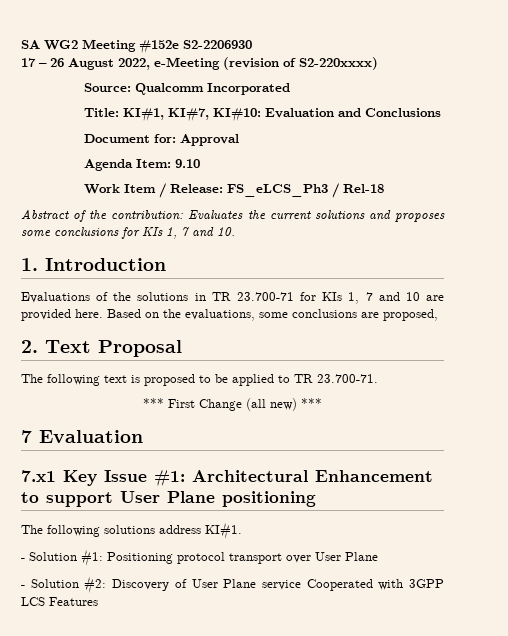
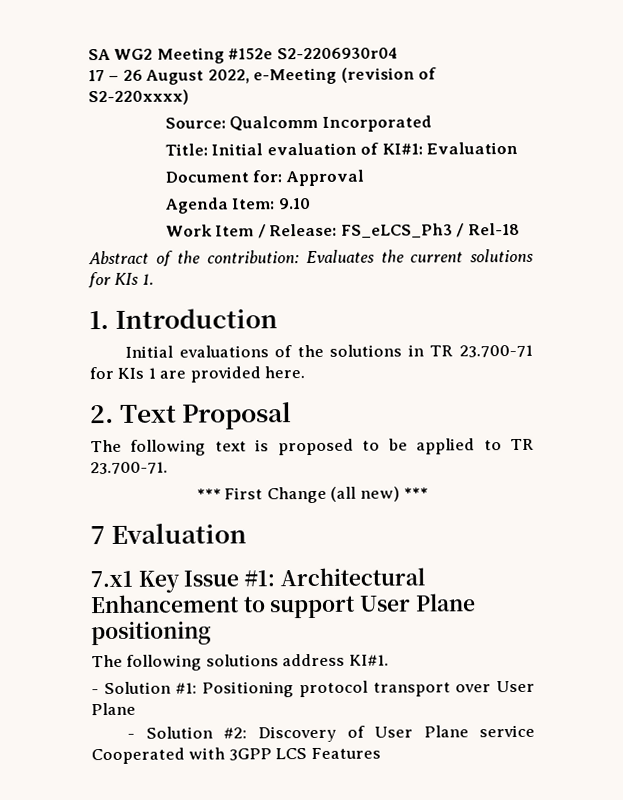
- SA WG2 Meeting #152e S2-2206930
+ SA WG2 Meeting #152e S2-2206930r04
- Title: KI#1, KI#7, KI#10: Evaluation and Conclusions
+ Title: Initial evaluation of KI#1: Evaluation
- Abstract of the contribution: Evaluates the current solutions and proposes some conclusions for KIs 1, 7 and 10.
+ Abstract of the contribution: Evaluates the current solutions for KIs 1.
- Evaluations of the solutions in TR 23.700-71 for KIs 1, 7 and 10 are provided here. Based on the evaluations, some conclusions are proposed,
+ Initial evaluations of the solutions in TR 23.700-71 for KIs 1 are provided here.

